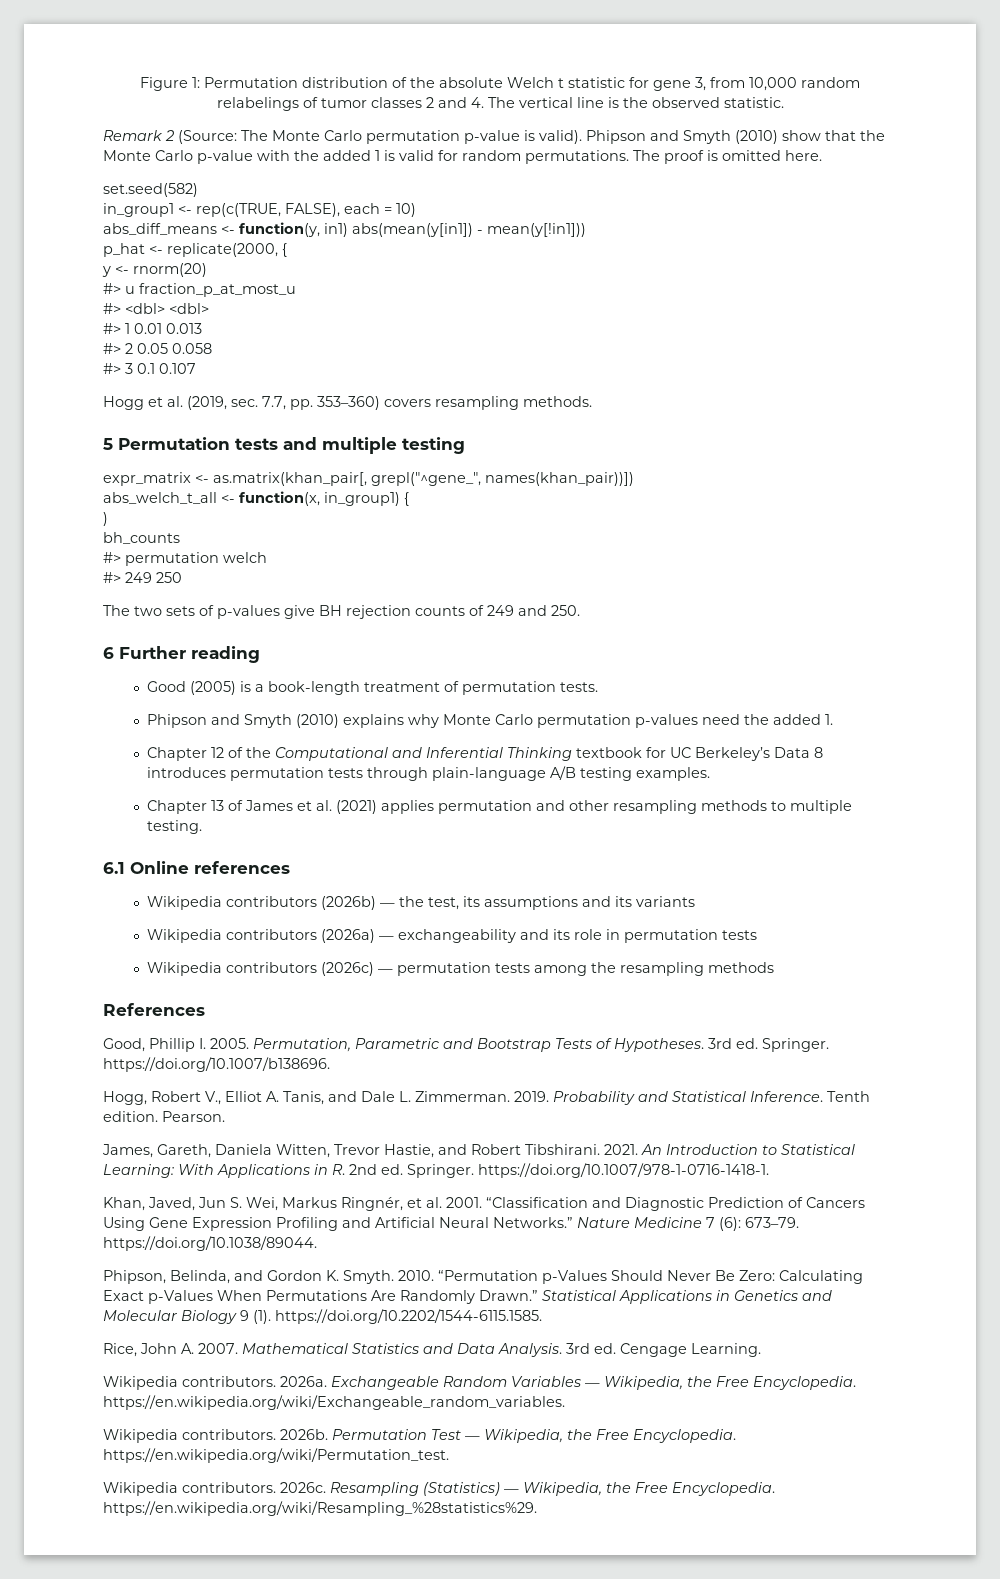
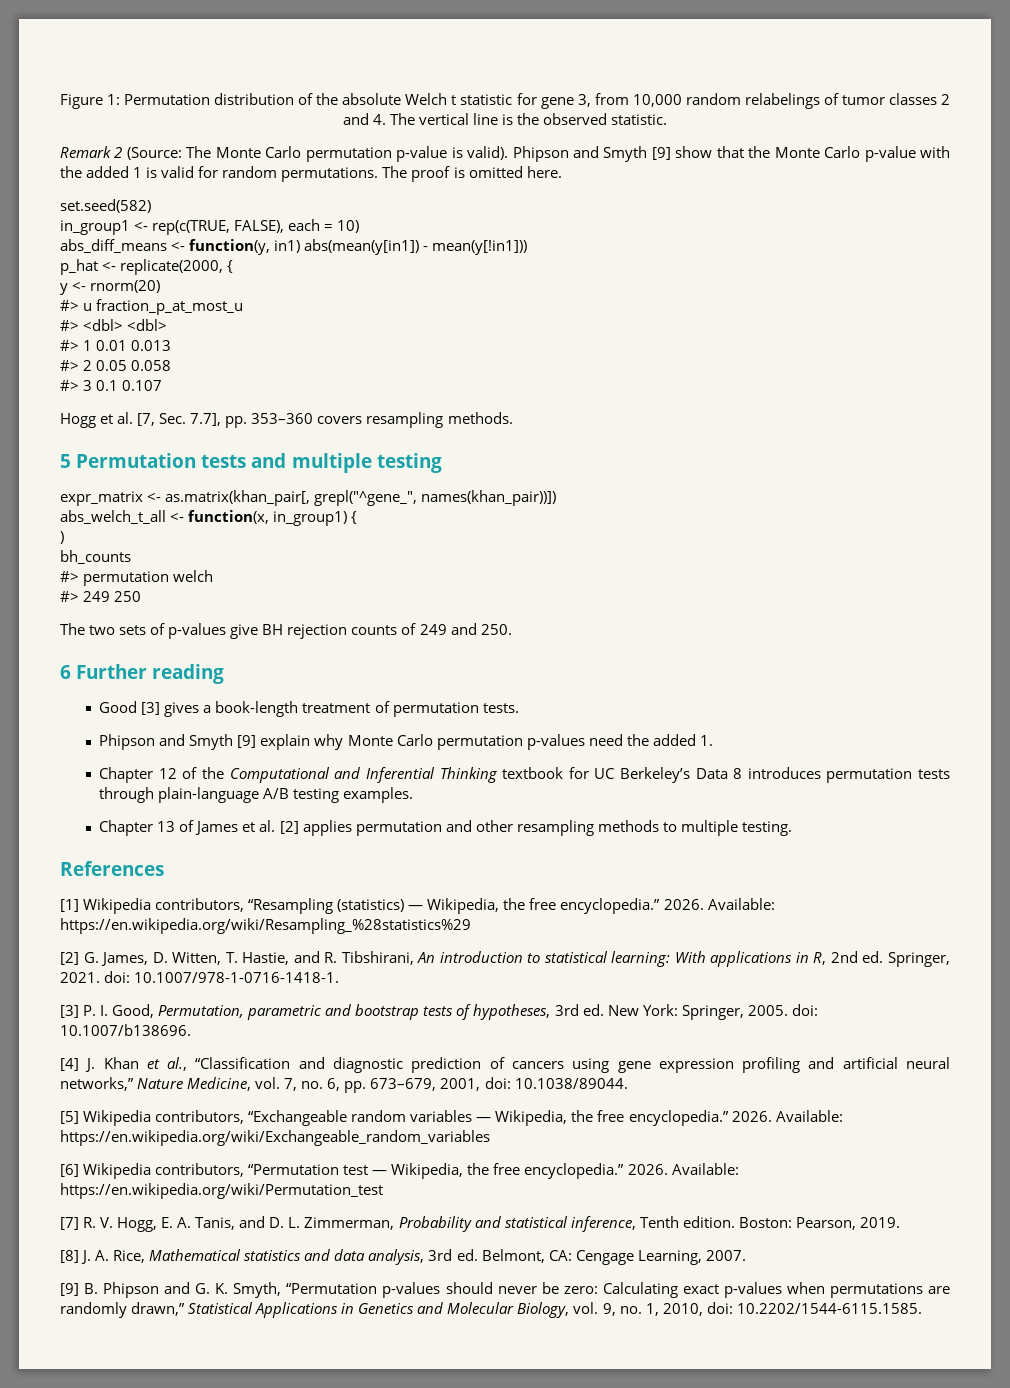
- Phipson and Smyth (2010) show that the Monte Carlo p-value with the added 1 is valid for random permutations.
+ Phipson and Smyth [9] show that the Monte Carlo p-value with the added 1 is valid for random permutations.
- Hogg et al. (2019, sec. 7.7, pp. 353–360) covers resampling methods.
+ Hogg et al. [7, Sec. 7.7], pp. 353–360 covers resampling methods.
- Good (2005) is a book-length treatment of permutation tests.
+ Good [3] gives a book-length treatment of permutation tests.
- Phipson and Smyth (2010) explains why Monte Carlo permutation p-values need the added 1.
+ Phipson and Smyth [9] explain why Monte Carlo permutation p-values need the added 1.
- Chapter 13 of James et al. (2021) applies permutation and other resampling methods to multiple testing.
+ Chapter 13 of James et al. [2] applies permutation and other resampling methods to multiple testing.
- 6.1 Online references
- Wikipedia contributors (2026b) — the test, its assumptions and its variants
- Wikipedia contributors (2026a) — exchangeability and its role in permutation tests
- Wikipedia contributors (2026c) — permutation tests among the resampling methods
  References
- Good, Phillip I. 2005. Permutation, Parametric and Bootstrap Tests of Hypotheses. 3rd ed. Springer. https://doi.org/10.1007/b138696.
- Hogg, Robert V., Elliot A. Tanis, and Dale L. Zimmerman. 2019. Probability and Statistical Inference. Tenth edition. Pearson.
- James, Gareth, Daniela Witten, Trevor Hastie, and Robert Tibshirani. 2021. An Introduction to Statistical Learning: With Applications in R. 2nd ed. Springer. https://doi.org/10.1007/978-1-0716-1418-1.
- Khan, Javed, Jun S. Wei, Markus Ringnér, et al. 2001. “Classification and Diagnostic Prediction of Cancers Using Gene Expression Profiling and Artificial Neural Networks.” Nature Medicine 7 (6): 673–79. https://doi.org/10.1038/89044.
- Phipson, Belinda, and Gordon K. Smyth. 2010. “Permutation p-Values Should Never Be Zero: Calculating Exact p-Values When Permutations Are Randomly Drawn.” Statistical Applications in Genetics and Molecular Biology 9 (1). https://doi.org/10.2202/1544-6115.1585.
- Rice, John A. 2007. Mathematical Statistics and Data Analysis. 3rd ed. Cengage Learning.
- Wikipedia contributors. 2026a. Exchangeable Random Variables — Wikipedia, the Free Encyclopedia. https://en.wikipedia.org/wiki/Exchangeable_random_variables.
- Wikipedia contributors. 2026b. Permutation Test — Wikipedia, the Free Encyclopedia. https://en.wikipedia.org/wiki/Permutation_test.
- Wikipedia contributors. 2026c. Resampling (Statistics) — Wikipedia, the Free Encyclopedia. https://en.wikipedia.org/wiki/Resampling_%28statistics%29.
+ [1] Wikipedia contributors, “Resampling (statistics) — Wikipedia, the free encyclopedia.” 2026. Available: https://en.wikipedia.org/wiki/Resampling_%28statistics%29
+ [2] G. James, D. Witten, T. Hastie, and R. Tibshirani, An introduction to statistical learning: With applications in R, 2nd ed. Springer, 2021. doi: 10.1007/978-1-0716-1418-1.
+ [3] P. I. Good, Permutation, parametric and bootstrap tests of hypotheses, 3rd ed. New York: Springer, 2005. doi: 10.1007/b138696.
+ [4] J. Khan et al., “Classification and diagnostic prediction of cancers using gene expression profiling and artificial neural networks,” Nature Medicine, vol. 7, no. 6, pp. 673–679, 2001, doi: 10.1038/89044.
+ [5] Wikipedia contributors, “Exchangeable random variables — Wikipedia, the free encyclopedia.” 2026. Available: https://en.wikipedia.org/wiki/Exchangeable_random_variables
+ [6] Wikipedia contributors, “Permutation test — Wikipedia, the free encyclopedia.” 2026. Available: https://en.wikipedia.org/wiki/Permutation_test
+ [7] R. V. Hogg, E. A. Tanis, and D. L. Zimmerman, Probability and statistical inference, Tenth edition. Boston: Pearson, 2019.
+ [8] J. A. Rice, Mathematical statistics and data analysis, 3rd ed. Belmont, CA: Cengage Learning, 2007.
+ [9] B. Phipson and G. K. Smyth, “Permutation p-values should never be zero: Calculating exact p-values when permutations are randomly drawn,” Statistical Applications in Genetics and Molecular Biology, vol. 9, no. 1, 2010, doi: 10.2202/1544-6115.1585.

